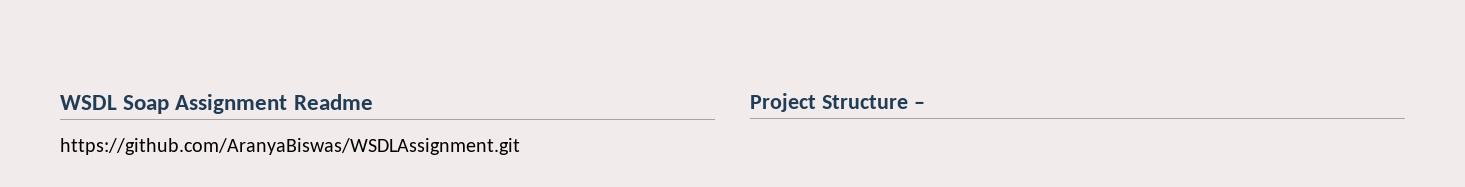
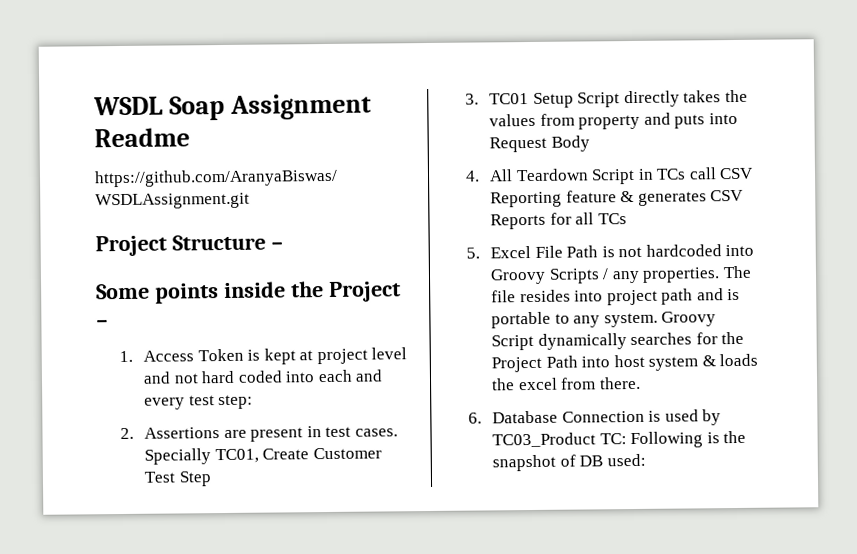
+ Some points inside the Project –
+ 1. Access Token is kept at project level and not hard coded into each and every test step:
+ 2. Assertions are present in test cases. Specially TC01, Create Customer Test Step
+ 3. TC01 Setup Script directly takes the values from property and puts into Request Body
+ 4. All Teardown Script in TCs call CSV Reporting feature & generates CSV Reports for all TCs
+ 5. Excel File Path is not hardcoded into Groovy Scripts / any properties. The file resides into project path and is portable to any system. Groovy Script dynamically searches for the Project Path into host system & loads the excel from there.
+ 6. Database Connection is used by TC03_Product TC: Following is the snapshot of DB used:

